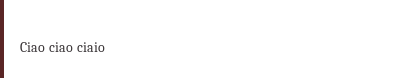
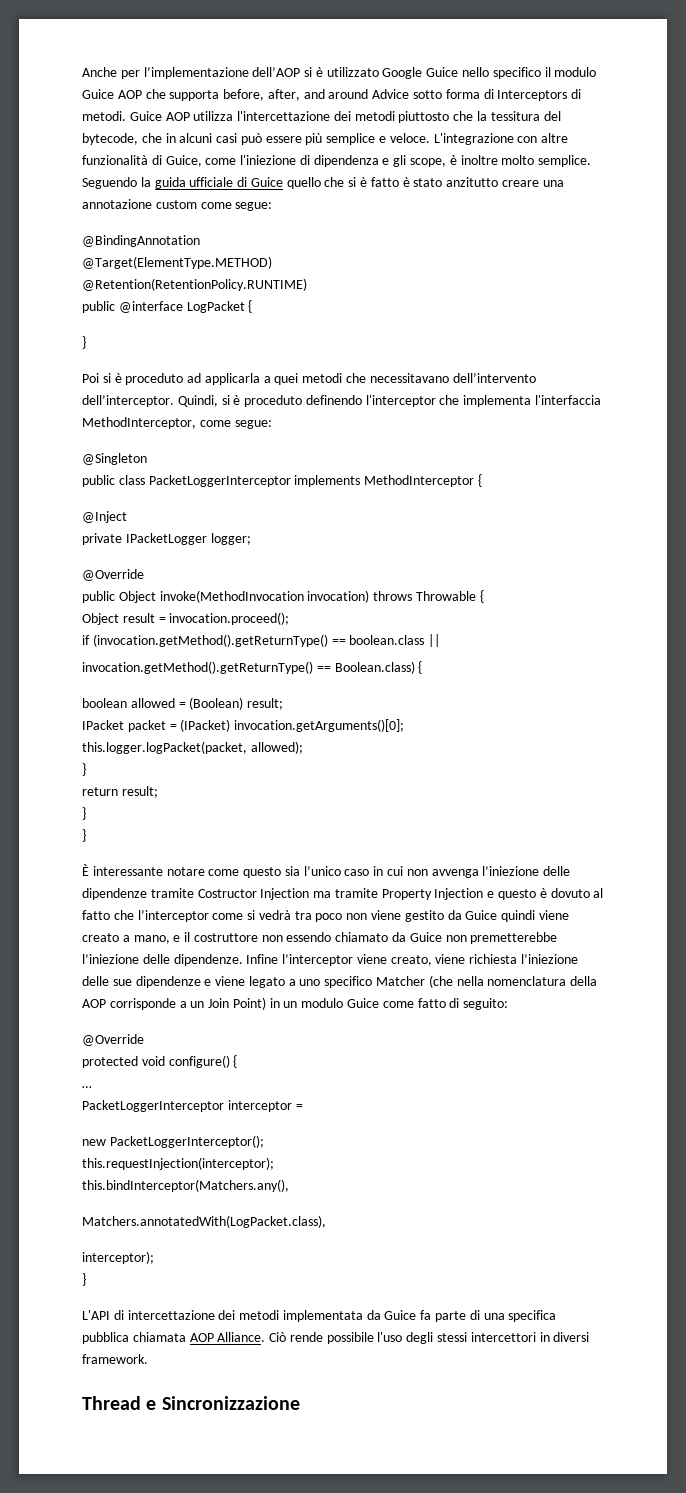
- Ciao ciao ciaio
+ Anche per l’implementazione dell’AOP si è utilizzato Google Guice nello specifico il modulo Guice AOP che supporta before, after, and around Advice sotto forma di Interceptors di metodi. Guice AOP utilizza l'intercettazione dei metodi piuttosto che la tessitura del bytecode, che in alcuni casi può essere più semplice e veloce. L'integrazione con altre funzionalità di Guice, come l'iniezione di dipendenza e gli scope, è inoltre molto semplice. Seguendo la guida ufficiale di Guice quello che si è fatto è stato anzitutto creare una annotazione custom come segue:
+ @BindingAnnotation
+ @Target(ElementType.METHOD)
+ @Retention(RetentionPolicy.RUNTIME)
+ public @interface LogPacket {
+ }
+ Poi si è proceduto ad applicarla a quei metodi che necessitavano dell’intervento dell’interceptor. Quindi, si è proceduto definendo l'interceptor che implementa l'interfaccia MethodInterceptor, come segue:
+ @Singleton
+ public class PacketLoggerInterceptor implements MethodInterceptor {
+ @Inject
+ private IPacketLogger logger;
+ @Override
+ public Object invoke(MethodInvocation invocation) throws Throwable {
+ Object result = invocation.proceed();
+ if (invocation.getMethod().getReturnType() == boolean.class ||
+ invocation.getMethod().getReturnType() == Boolean.class) {
+ boolean allowed = (Boolean) result;
+ IPacket packet = (IPacket) invocation.getArguments()[0];
+ this.logger.logPacket(packet, allowed);
+ }
+ return result;
+ }
+ }
+ È interessante notare come questo sia l’unico caso in cui non avvenga l’iniezione delle dipendenze tramite Costructor Injection ma tramite Property Injection e questo è dovuto al fatto che l’interceptor come si vedrà tra poco non viene gestito da Guice quindi viene creato a mano, e il costruttore non essendo chiamato da Guice non premetterebbe l’iniezione delle dipendenze. Infine l’interceptor viene creato, viene richiesta l’iniezione delle sue dipendenze e viene legato a uno specifico Matcher (che nella nomenclatura della AOP corrisponde a un Join Point) in un modulo Guice come fatto di seguito:
+ @Override
+ protected void configure() {
+ …
+ PacketLoggerInterceptor interceptor =
+ new PacketLoggerInterceptor();
+ this.requestInjection(interceptor);
+ this.bindInterceptor(Matchers.any(),
+ Matchers.annotatedWith(LogPacket.class),
+ interceptor);
+ }
+ L'API di intercettazione dei metodi implementata da Guice fa parte di una specifica pubblica chiamata AOP Alliance. Ciò rende possibile l'uso degli stessi intercettori in diversi framework.
+ Thread e Sincronizzazione

